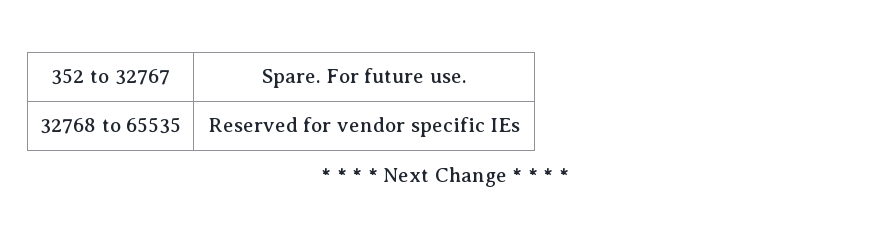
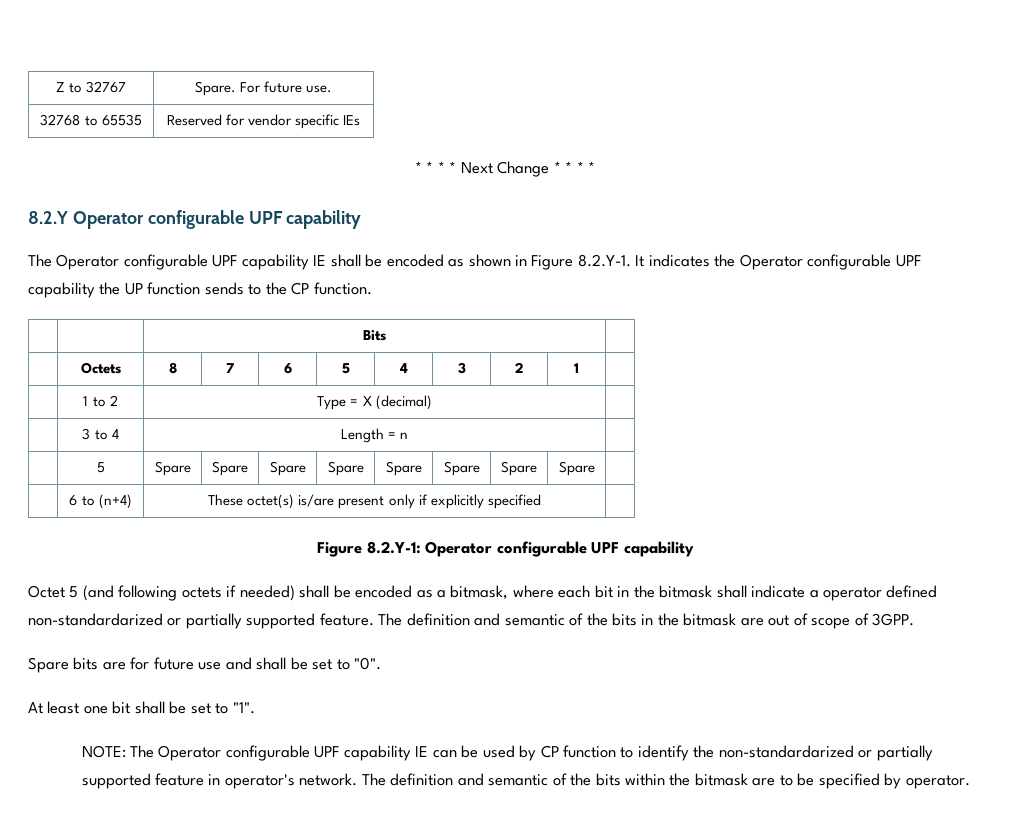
- 352 to 32767 | Spare. For future use.
+ Z to 32767 | Spare. For future use.
+ 8.2.Y Operator configurable UPF capability
+ The Operator configurable UPF capability IE shall be encoded as shown in Figure 8.2.Y-1. It indicates the Operator configurable UPF capability the UP function sends to the CP function.
+ | | Bits |
+ | Octets | 8 | 7 | 6 | 5 | 4 | 3 | 2 | 1 |
+ | 1 to 2 | Type = X (decimal) |
+ | 3 to 4 | Length = n |
+ | 5 | Spare | Spare | Spare | Spare | Spare | Spare | Spare | Spare |
+ | 6 to (n+4) | These octet(s) is/are present only if explicitly specified |
+ Figure 8.2.Y-1: Operator configurable UPF capability
+ Octet 5 (and following octets if needed) shall be encoded as a bitmask, where each bit in the bitmask shall indicate a operator defined non-standardarized or partially supported feature. The definition and semantic of the bits in the bitmask are out of scope of 3GPP.
+ Spare bits are for future use and shall be set to "0".
+ At least one bit shall be set to "1".
+ NOTE: The Operator configurable UPF capability IE can be used by CP function to identify the non-standardarized or partially supported feature in operator's network. The definition and semantic of the bits within the bitmask are to be specified by operator.

